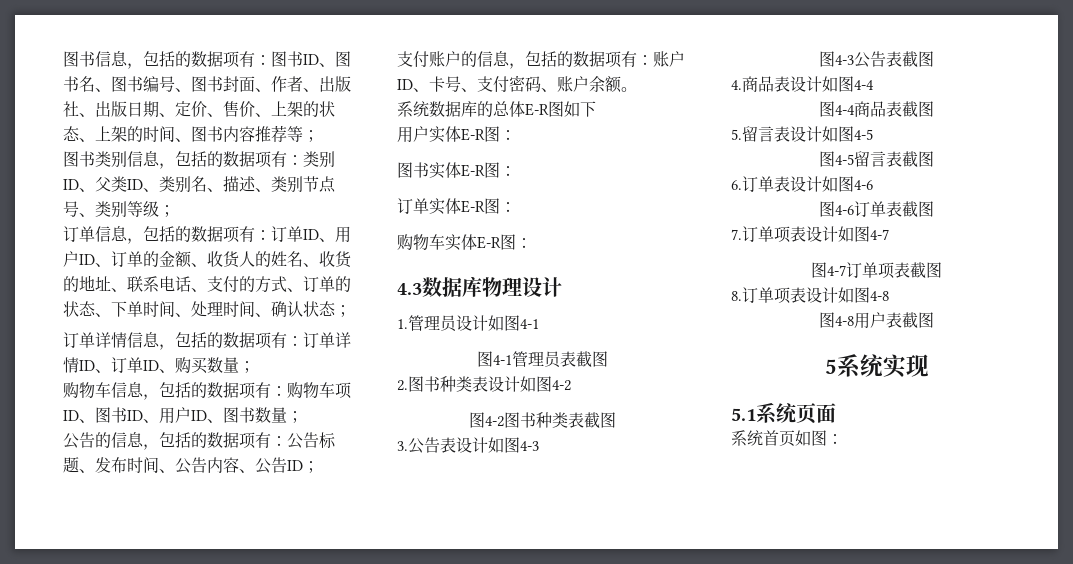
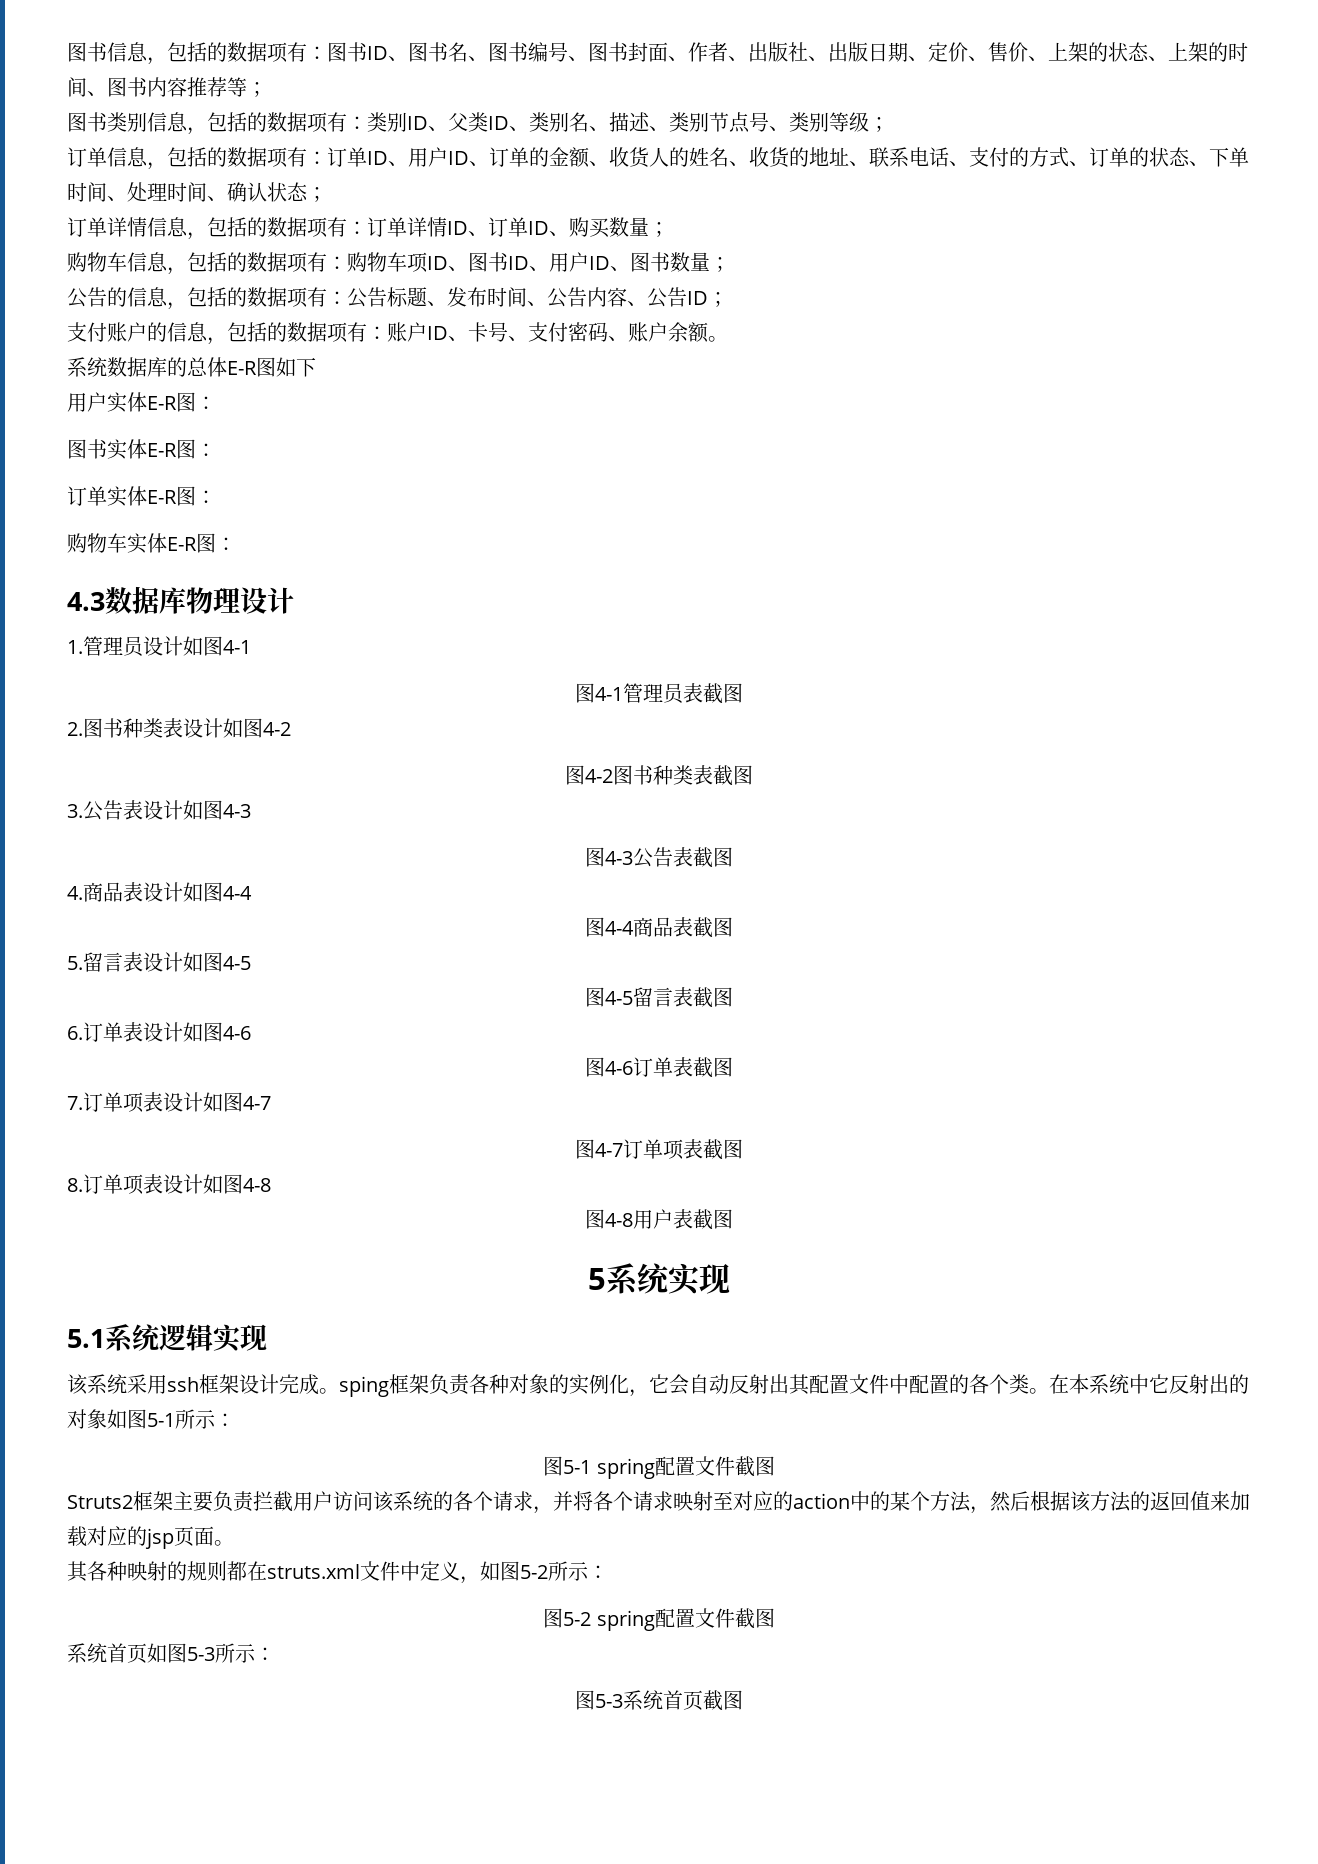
- 5.1系统页面
+ 5.1系统逻辑实现
+ 该系统采用ssh框架设计完成。sping框架负责各种对象的实例化，它会自动反射出其配置文件中配置的各个类。在本系统中它反射出的对象如图5-1所示：
+ 图5-1 spring配置文件截图
+ Struts2框架主要负责拦截用户访问该系统的各个请求，并将各个请求映射至对应的action中的某个方法，然后根据该方法的返回值来加载对应的jsp页面。
+ 其各种映射的规则都在struts.xml文件中定义，如图5-2所示：
+ 图5-2 spring配置文件截图
- 系统首页如图：
+ 系统首页如图5-3所示：
+ 图5-3系统首页截图

